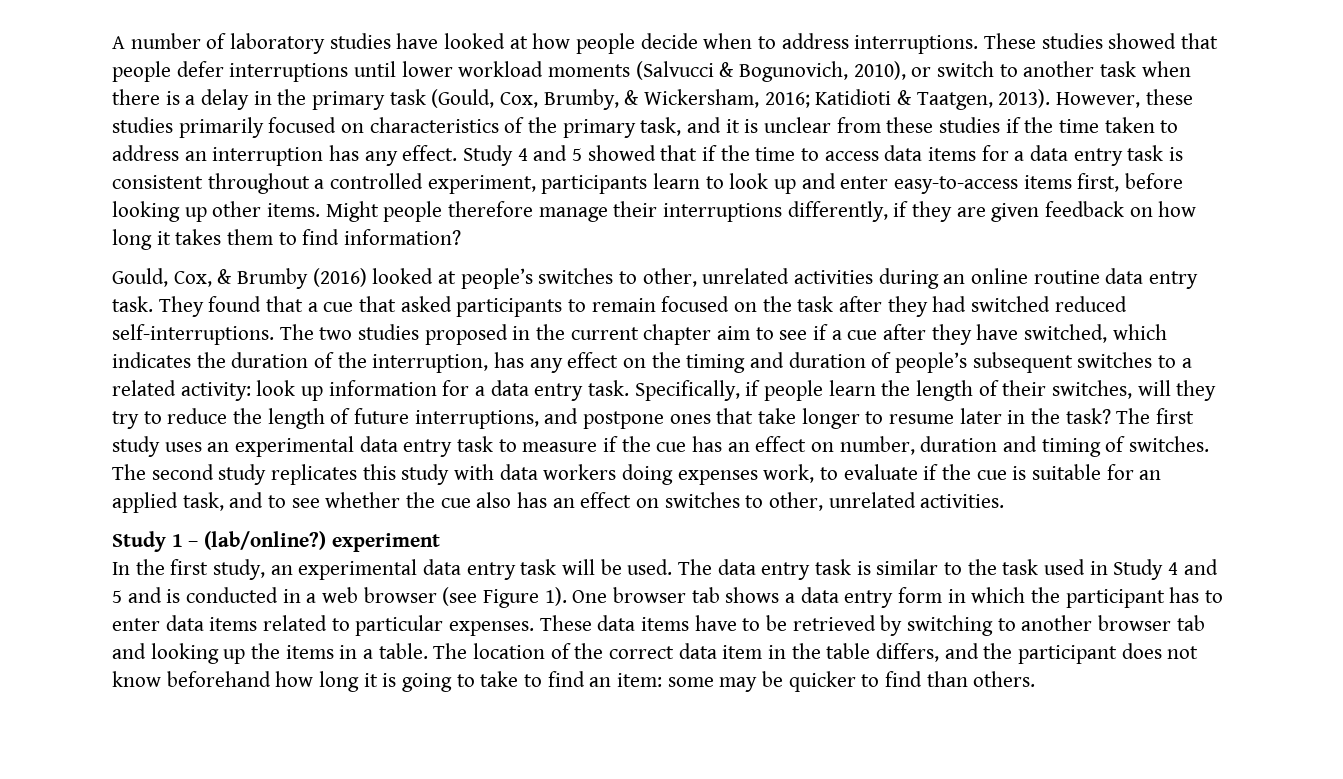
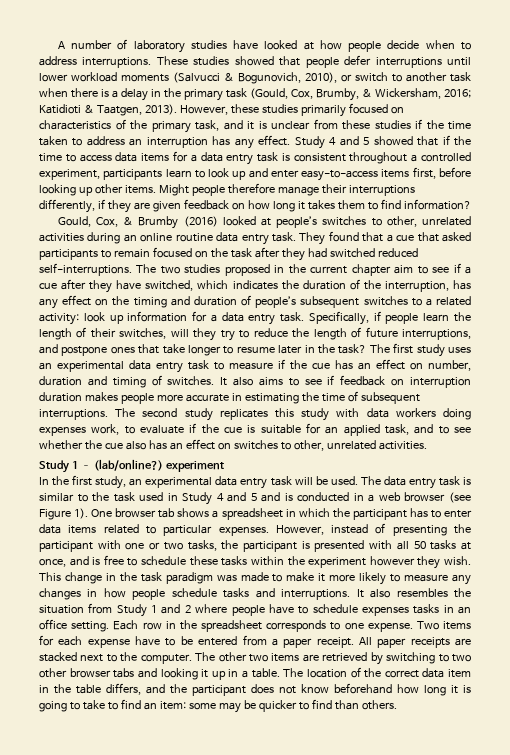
+ It also aims to see if feedback on interruption duration makes people more accurate in estimating the time of subsequent interruptions.
- One browser tab shows a data entry form in which the participant has to enter data items related to particular expenses.
+ One browser tab shows a spreadsheet in which the participant has to enter data items related to particular expenses.
- These data items have to be retrieved by switching to another browser tab and looking up the items in a table.
+ However, instead of presenting the participant with one or two tasks, the participant is presented with all 50 tasks at once, and is free to schedule these tasks within the experiment however they wish. This change in the task paradigm was made to make it more likely to measure any changes in how people schedule tasks and interruptions. It also resembles the situation from Study 1 and 2 where people have to schedule expenses tasks in an office setting. Each row in the spreadsheet corresponds to one expense. Two items for each expense have to be entered from a paper receipt. All paper receipts are stacked next to the computer. The other two items are retrieved by switching to two other browser tabs and looking it up in a table.

